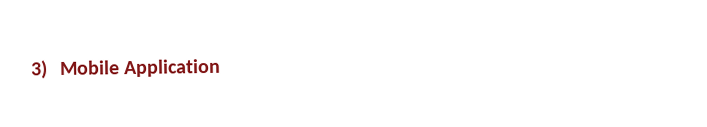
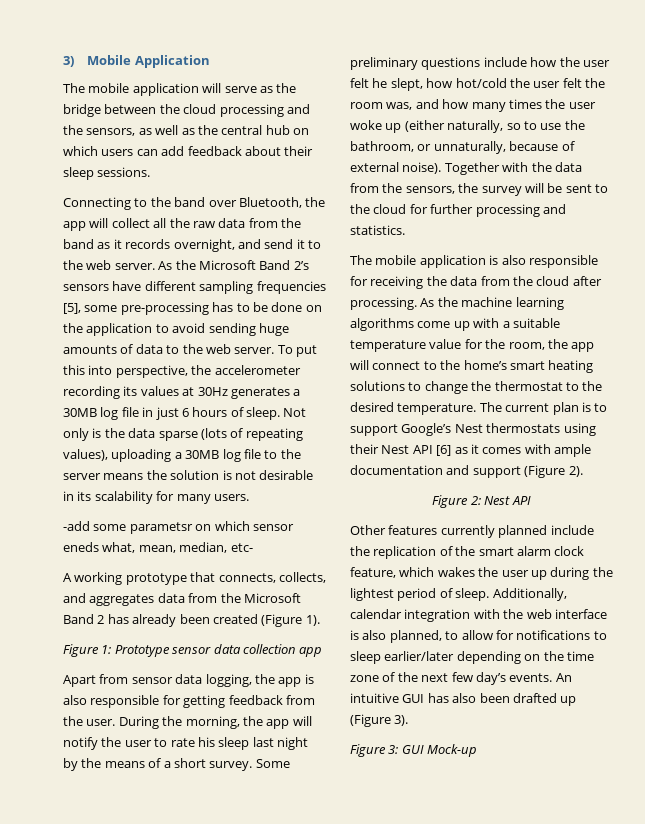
+ The mobile application will serve as the bridge between the cloud processing and the sensors, as well as the central hub on which users can add feedback about their sleep sessions.
+ Connecting to the band over Bluetooth, the app will collect all the raw data from the band as it records overnight, and send it to the web server. As the Microsoft Band 2’s sensors have different sampling frequencies [5], some pre-processing has to be done on the application to avoid sending huge amounts of data to the web server. To put this into perspective, the accelerometer recording its values at 30Hz generates a 30MB log file in just 6 hours of sleep. Not only is the data sparse (lots of repeating values), uploading a 30MB log file to the server means the solution is not desirable in its scalability for many users.
+ -add some parametsr on which sensor eneds what, mean, median, etc-
+ A working prototype that connects, collects, and aggregates data from the Microsoft Band 2 has already been created (Figure 1).
+ Figure 1: Prototype sensor data collection app
+ Apart from sensor data logging, the app is also responsible for getting feedback from the user. During the morning, the app will notify the user to rate his sleep last night by the means of a short survey. Some preliminary questions include how the user felt he slept, how hot/cold the user felt the room was, and how many times the user woke up (either naturally, so to use the bathroom, or unnaturally, because of external noise). Together with the data from the sensors, the survey will be sent to the cloud for further processing and statistics.
+ The mobile application is also responsible for receiving the data from the cloud after processing. As the machine learning algorithms come up with a suitable temperature value for the room, the app will connect to the home’s smart heating solutions to change the thermostat to the desired temperature. The current plan is to support Google’s Nest thermostats using their Nest API [6] as it comes with ample documentation and support (Figure 2).
+ Figure 2: Nest API
+ Other features currently planned include the replication of the smart alarm clock feature, which wakes the user up during the lightest period of sleep. Additionally, calendar integration with the web interface is also planned, to allow for notifications to sleep earlier/later depending on the time zone of the next few day’s events. An intuitive GUI has also been drafted up (Figure 3).
+ Figure 3: GUI Mock-up

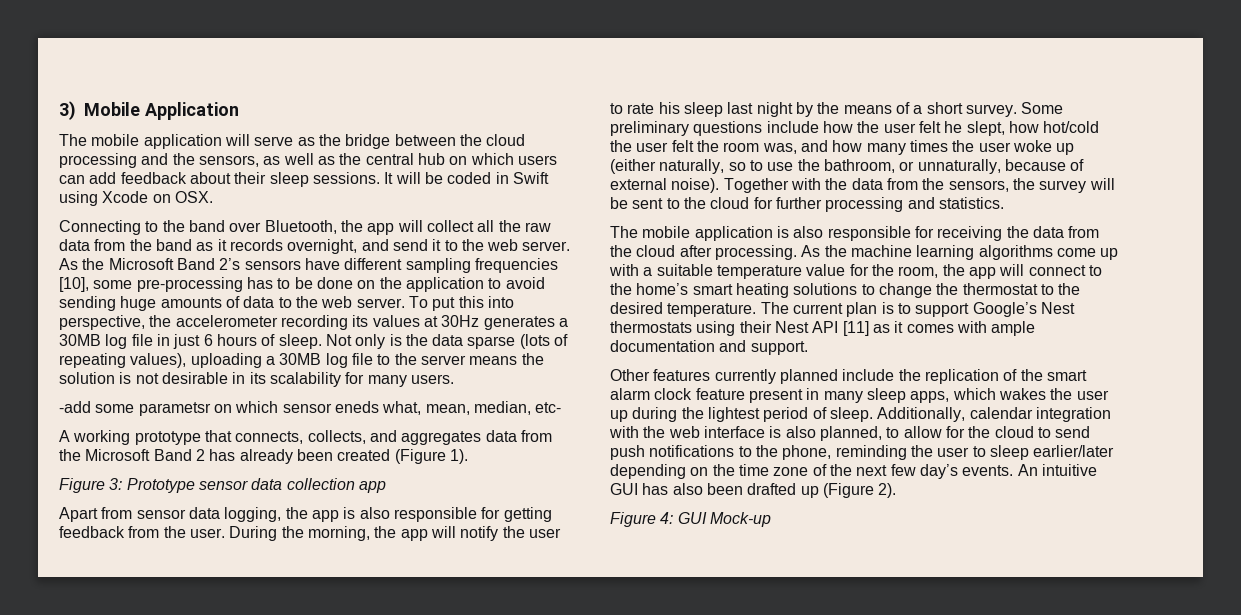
+ It will be coded in Swift using Xcode on OSX.
- As the Microsoft Band 2’s sensors have different sampling frequencies [5], some pre-processing has to be done on the application to avoid sending huge amounts of data to the web server.
+ As the Microsoft Band 2’s sensors have different sampling frequencies [10], some pre-processing has to be done on the application to avoid sending huge amounts of data to the web server.
- Figure 1: Prototype sensor data collection app
+ Figure 3: Prototype sensor data collection app
- The current plan is to support Google’s Nest thermostats using their Nest API [6] as it comes with ample documentation and support (Figure 2).
- Figure 2: Nest API
+ The current plan is to support Google’s Nest thermostats using their Nest API [11] as it comes with ample documentation and support.
- Other features currently planned include the replication of the smart alarm clock feature, which wakes the user up during the lightest period of sleep.
+ Other features currently planned include the replication of the smart alarm clock feature present in many sleep apps, which wakes the user up during the lightest period of sleep.
- Additionally, calendar integration with the web interface is also planned, to allow for notifications to sleep earlier/later depending on the time zone of the next few day’s events.
+ Additionally, calendar integration with the web interface is also planned, to allow for the cloud to send push notifications to the phone, reminding the user to sleep earlier/later depending on the time zone of the next few day’s events.
- An intuitive GUI has also been drafted up (Figure 3).
- Figure 3: GUI Mock-up
+ An intuitive GUI has also been drafted up (Figure 2).
+ Figure 4: GUI Mock-up

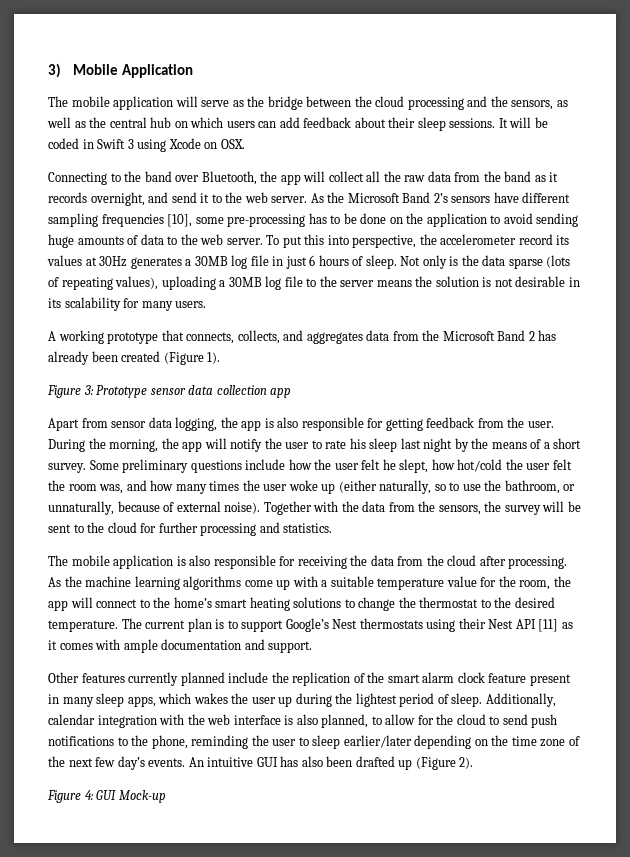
- It will be coded in Swift using Xcode on OSX.
+ It will be coded in Swift 3 using Xcode on OSX.
- To put this into perspective, the accelerometer recording its values at 30Hz generates a 30MB log file in just 6 hours of sleep.
+ To put this into perspective, the accelerometer record its values at 30Hz generates a 30MB log file in just 6 hours of sleep.
- -add some parametsr on which sensor eneds what, mean, median, etc-

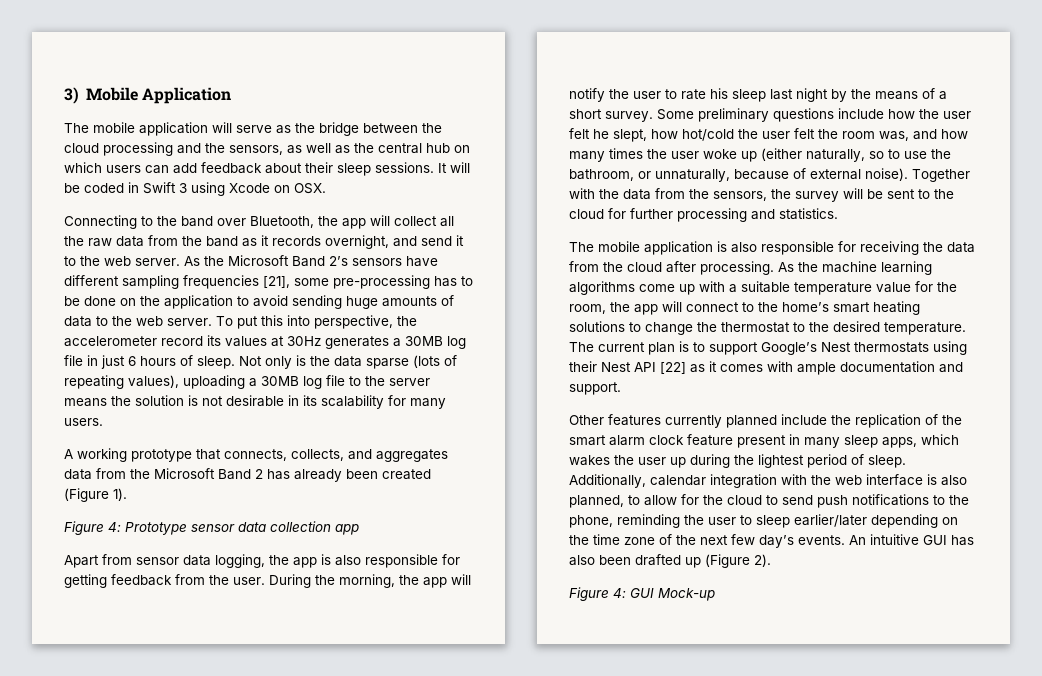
- As the Microsoft Band 2’s sensors have different sampling frequencies [10], some pre-processing has to be done on the application to avoid sending huge amounts of data to the web server.
+ As the Microsoft Band 2’s sensors have different sampling frequencies [21], some pre-processing has to be done on the application to avoid sending huge amounts of data to the web server.
- Figure 3: Prototype sensor data collection app
+ Figure 4: Prototype sensor data collection app
- The current plan is to support Google’s Nest thermostats using their Nest API [11] as it comes with ample documentation and support.
+ The current plan is to support Google’s Nest thermostats using their Nest API [22] as it comes with ample documentation and support.

